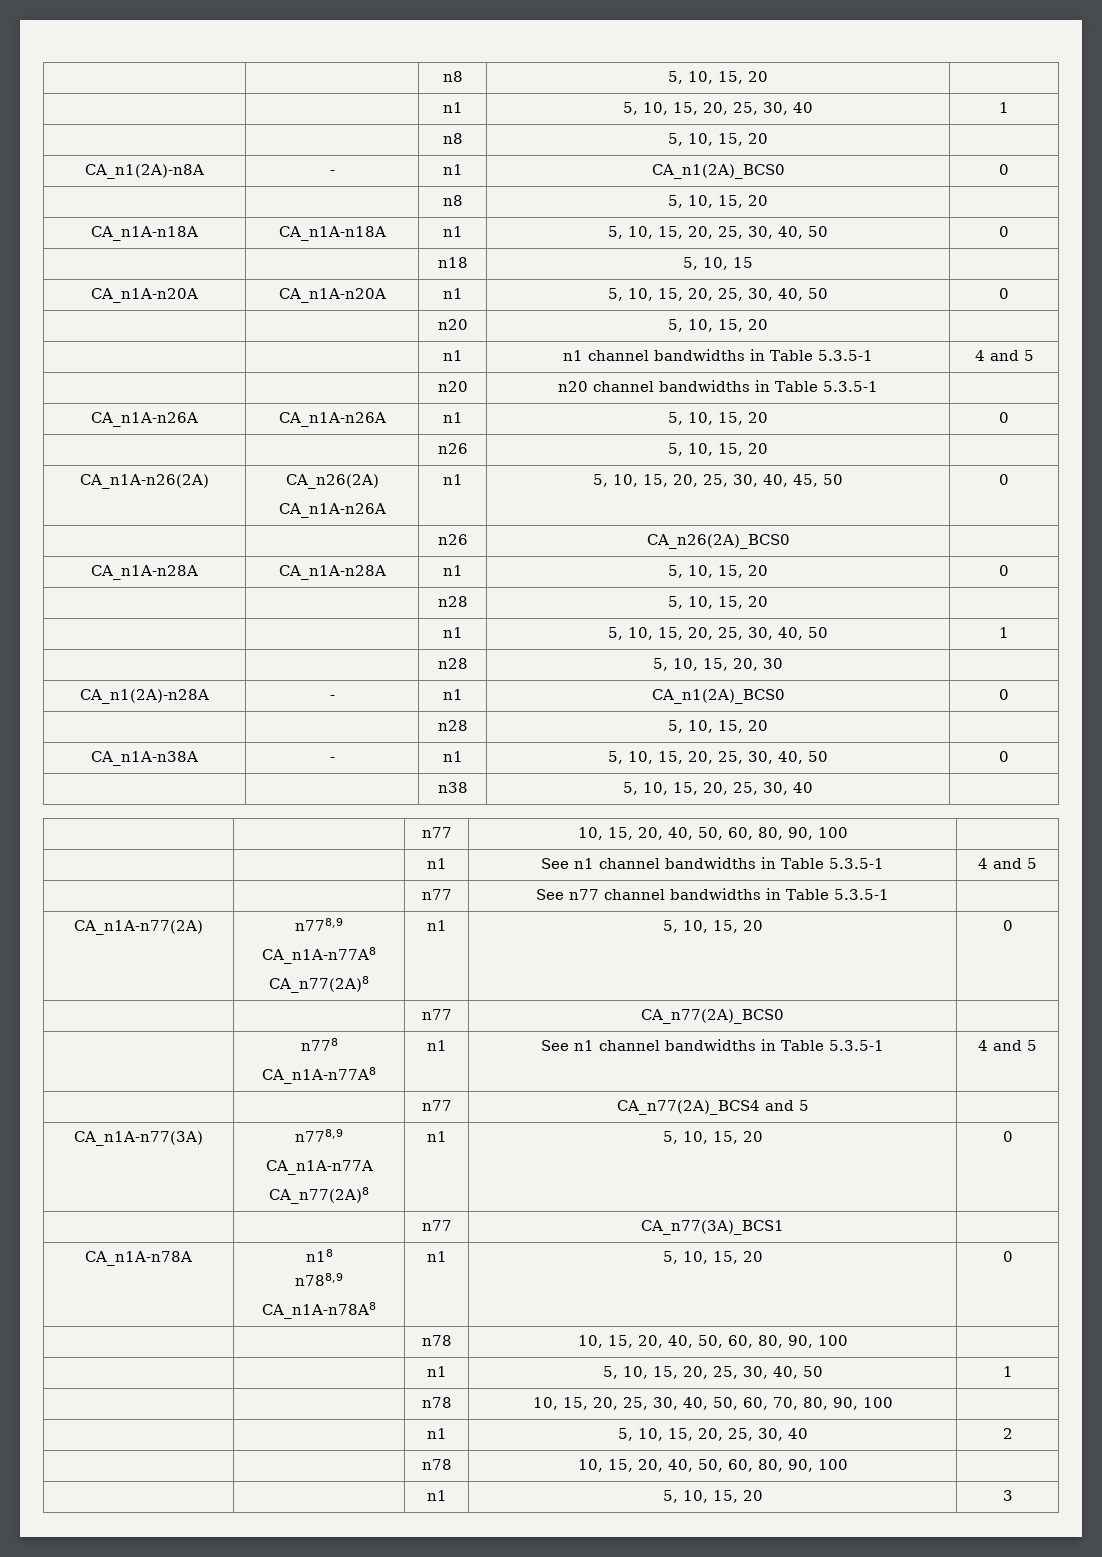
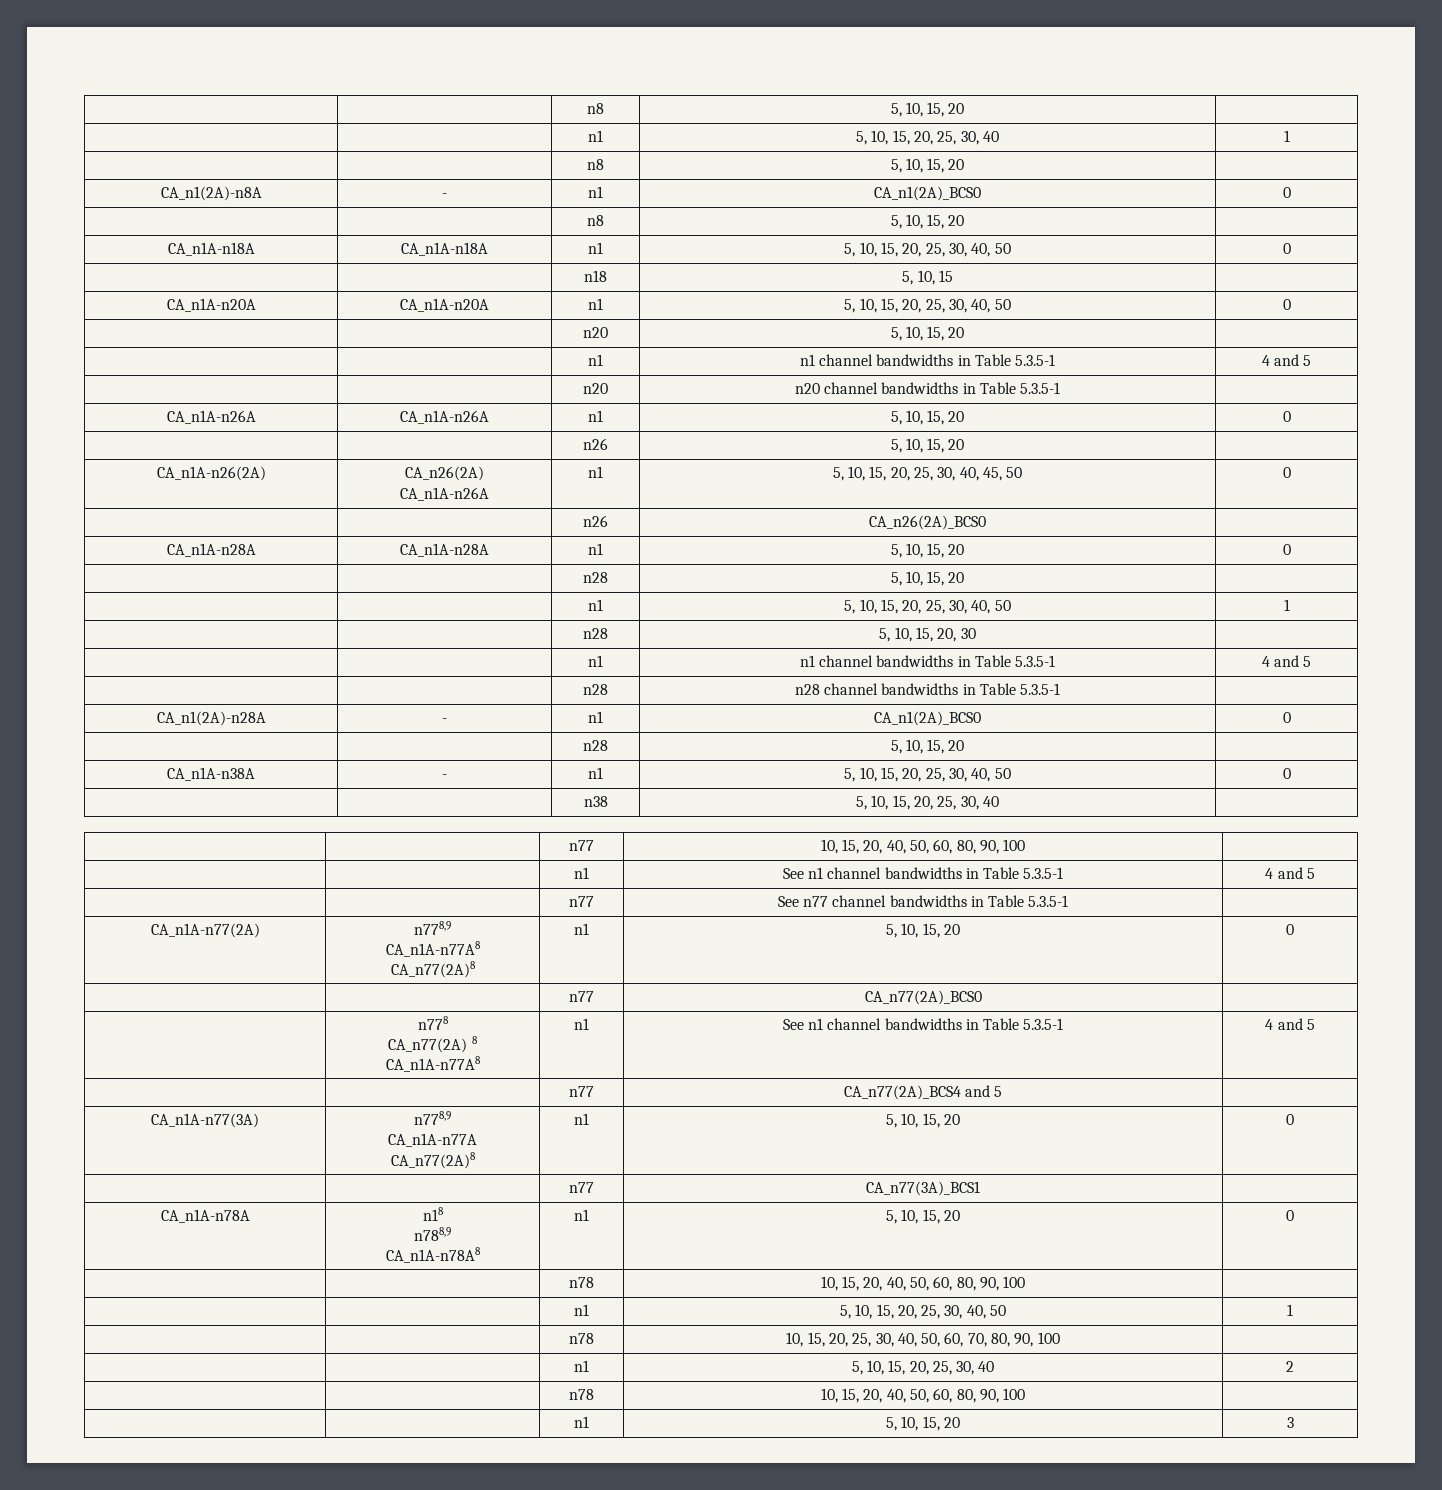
  | | n28 | 5, 10, 15, 20, 30 |
+ | | n1 | n1 channel bandwidths in Table 5.3.5-1 | 4 and 5
+ | | n28 | n28 channel bandwidths in Table 5.3.5-1 |
  | n778
+ CA_n77(2A) 8

